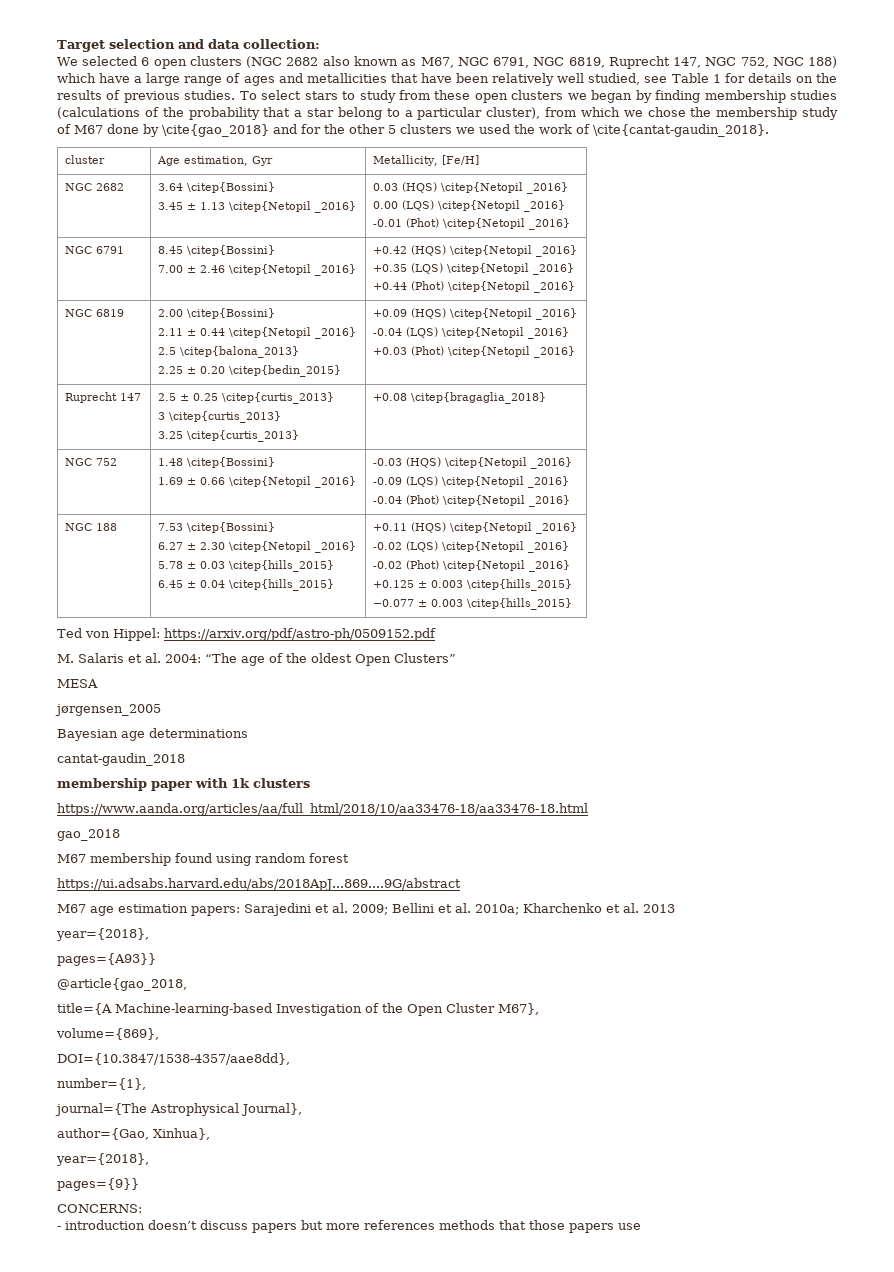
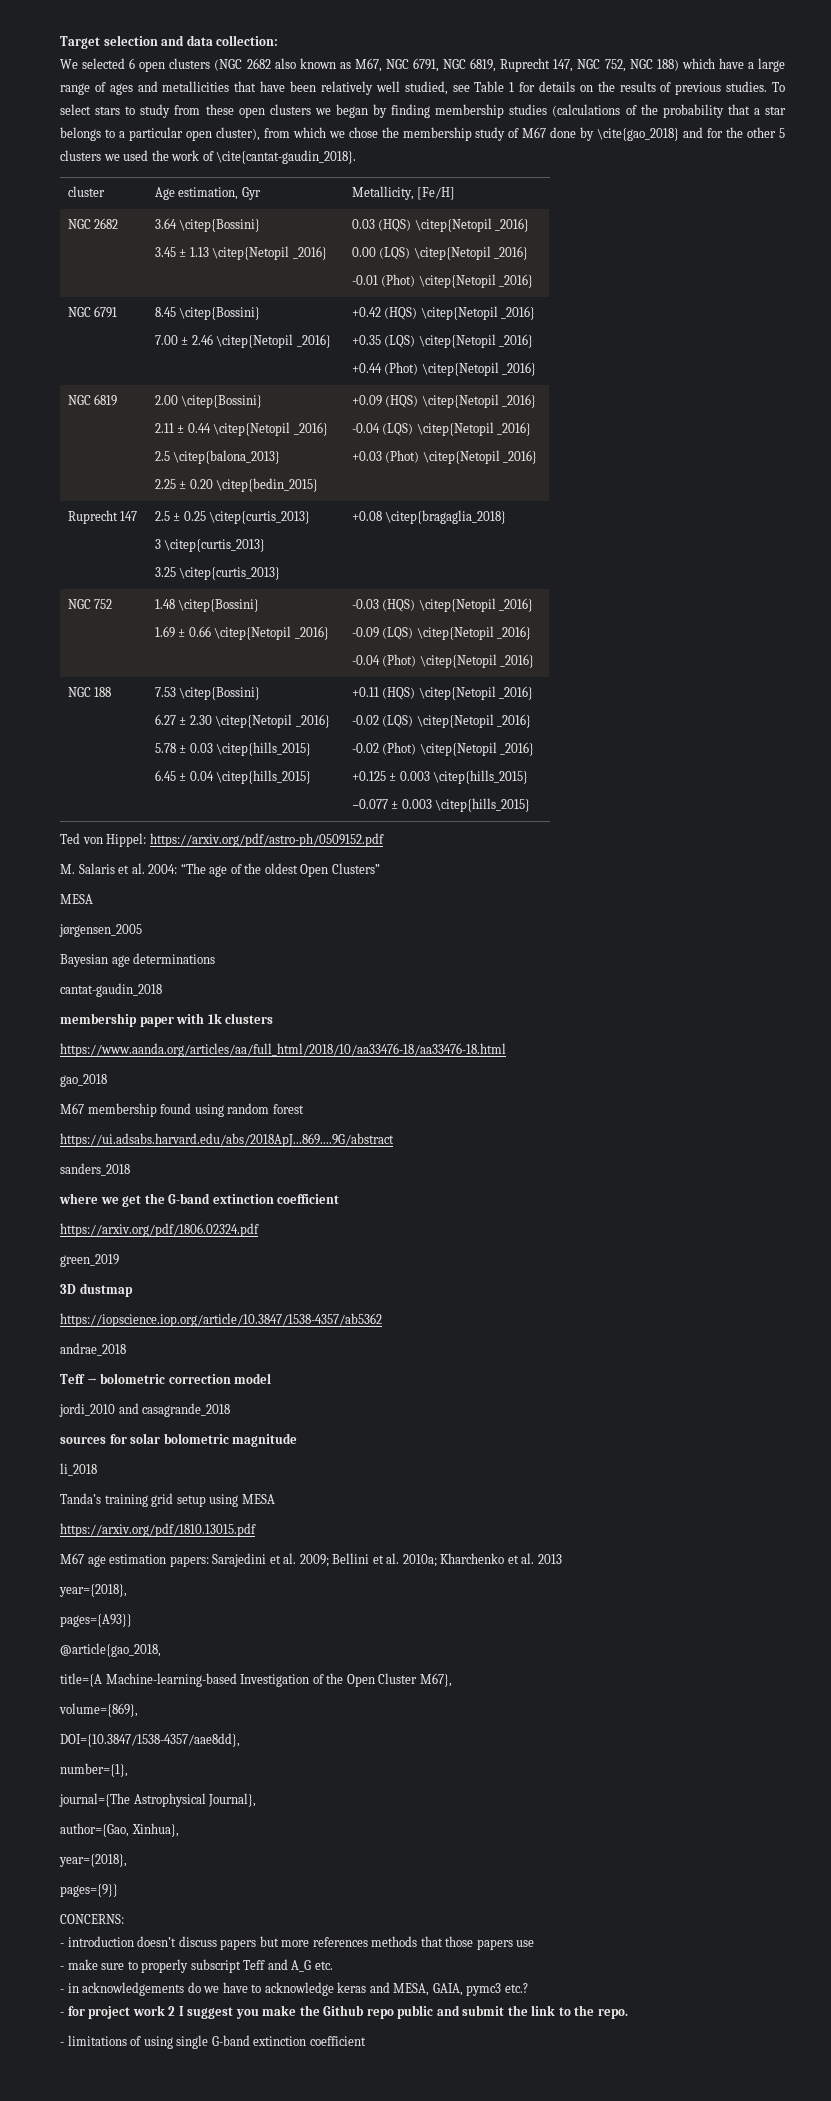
- To select stars to study from these open clusters we began by finding membership studies (calculations of the probability that a star belong to a particular cluster), from which we chose the membership study of M67 done by \cite{gao_2018} and for the other 5 clusters we used the work of \cite{cantat-gaudin_2018}.
+ To select stars to study from these open clusters we began by finding membership studies (calculations of the probability that a star belongs to a particular open cluster), from which we chose the membership study of M67 done by \cite{gao_2018} and for the other 5 clusters we used the work of \cite{cantat-gaudin_2018}.
+ sanders_2018
+ where we get the G-band extinction coefficient
+ https://arxiv.org/pdf/1806.02324.pdf
+ green_2019
+ 3D dustmap
+ https://iopscience.iop.org/article/10.3847/1538-4357/ab5362
+ andrae_2018
+ Teff → bolometric correction model
+ jordi_2010 and casagrande_2018
+ sources for solar bolometric magnitude
+ li_2018
+ Tanda’s training grid setup using MESA
+ https://arxiv.org/pdf/1810.13015.pdf
+ - make sure to properly subscript Teff and A_G etc.
+ - in acknowledgements do we have to acknowledge keras and MESA, GAIA, pymc3 etc.?
+ - for project work 2 I suggest you make the Github repo public and submit the link to the repo.
+ - limitations of using single G-band extinction coefficient

